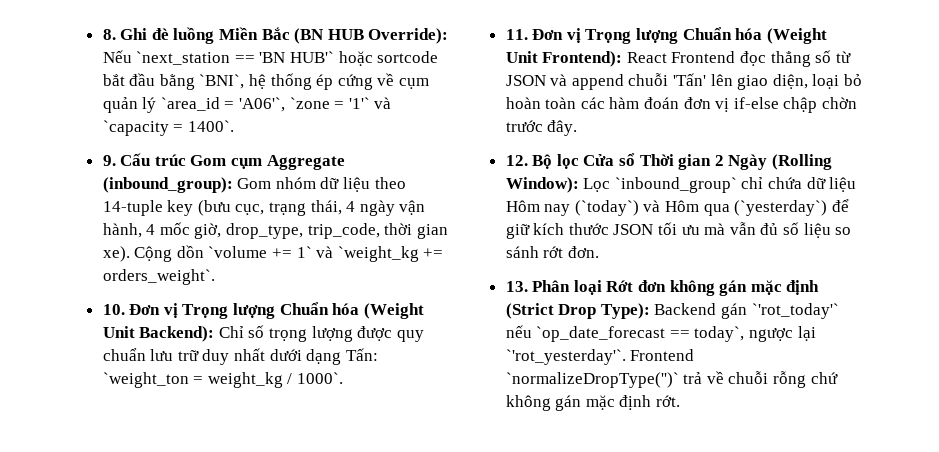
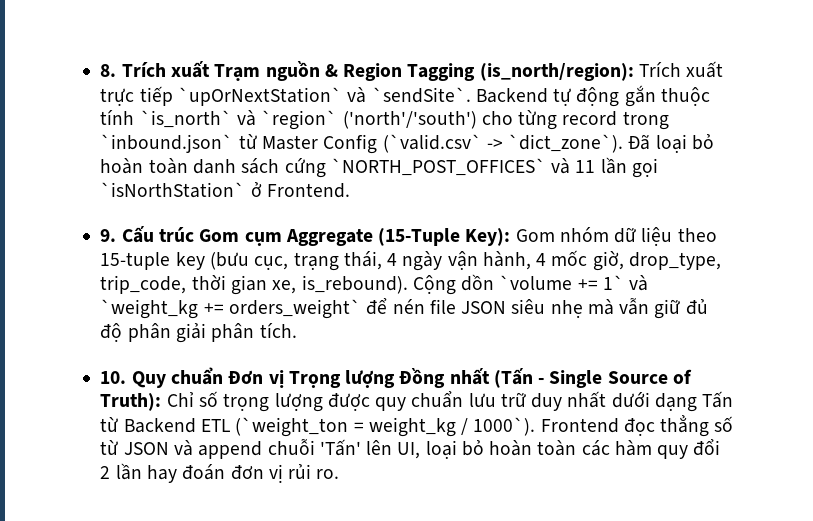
- 8. Ghi đè luồng Miền Bắc (BN HUB Override): Nếu `next_station == 'BN HUB'` hoặc sortcode bắt đầu bằng `BNI`, hệ thống ép cứng về cụm quản lý `area_id = 'A06'`, `zone = '1'` và `capacity = 1400`.
+ 8. Trích xuất Trạm nguồn & Region Tagging (is_north/region): Trích xuất trực tiếp `upOrNextStation` và `sendSite`. Backend tự động gắn thuộc tính `is_north` và `region` ('north'/'south') cho từng record trong `inbound.json` từ Master Config (`valid.csv` -> `dict_zone`). Đã loại bỏ hoàn toàn danh sách cứng `NORTH_POST_OFFICES` và 11 lần gọi `isNorthStation` ở Frontend.
- 9. Cấu trúc Gom cụm Aggregate (inbound_group): Gom nhóm dữ liệu theo 14-tuple key (bưu cục, trạng thái, 4 ngày vận hành, 4 mốc giờ, drop_type, trip_code, thời gian xe).
+ 9. Cấu trúc Gom cụm Aggregate (15-Tuple Key): Gom nhóm dữ liệu theo 15-tuple key (bưu cục, trạng thái, 4 ngày vận hành, 4 mốc giờ, drop_type, trip_code, thời gian xe, is_rebound).
- Cộng dồn `volume += 1` và `weight_kg += orders_weight`.
+ Cộng dồn `volume += 1` và `weight_kg += orders_weight` để nén file JSON siêu nhẹ mà vẫn giữ đủ độ phân giải phân tích.
- 10. Đơn vị Trọng lượng Chuẩn hóa (Weight Unit Backend): Chỉ số trọng lượng được quy chuẩn lưu trữ duy nhất dưới dạng Tấn: `weight_ton = weight_kg / 1000`.
- 11. Đơn vị Trọng lượng Chuẩn hóa (Weight Unit Frontend): React Frontend đọc thẳng số từ JSON và append chuỗi 'Tấn' lên giao diện, loại bỏ hoàn toàn các hàm đoán đơn vị if-else chập chờn trước đây.
- 12. Bộ lọc Cửa sổ Thời gian 2 Ngày (Rolling Window): Lọc `inbound_group` chỉ chứa dữ liệu Hôm nay (`today`) và Hôm qua (`yesterday`) để giữ kích thước JSON tối ưu mà vẫn đủ số liệu so sánh rớt đơn.
- 13. Phân loại Rớt đơn không gán mặc định (Strict Drop Type): Backend gán `'rot_today'` nếu `op_date_forecast == today`, ngược lại `'rot_yesterday'`. Frontend `normalizeDropType('')` trả về chuỗi rỗng chứ không gán mặc định rớt.
+ 10. Quy chuẩn Đơn vị Trọng lượng Đồng nhất (Tấn - Single Source of Truth): Chỉ số trọng lượng được quy chuẩn lưu trữ duy nhất dưới dạng Tấn từ Backend ETL (`weight_ton = weight_kg / 1000`). Frontend đọc thẳng số từ JSON và append chuỗi 'Tấn' lên UI, loại bỏ hoàn toàn các hàm quy đổi 2 lần hay đoán đơn vị rủi ro.

